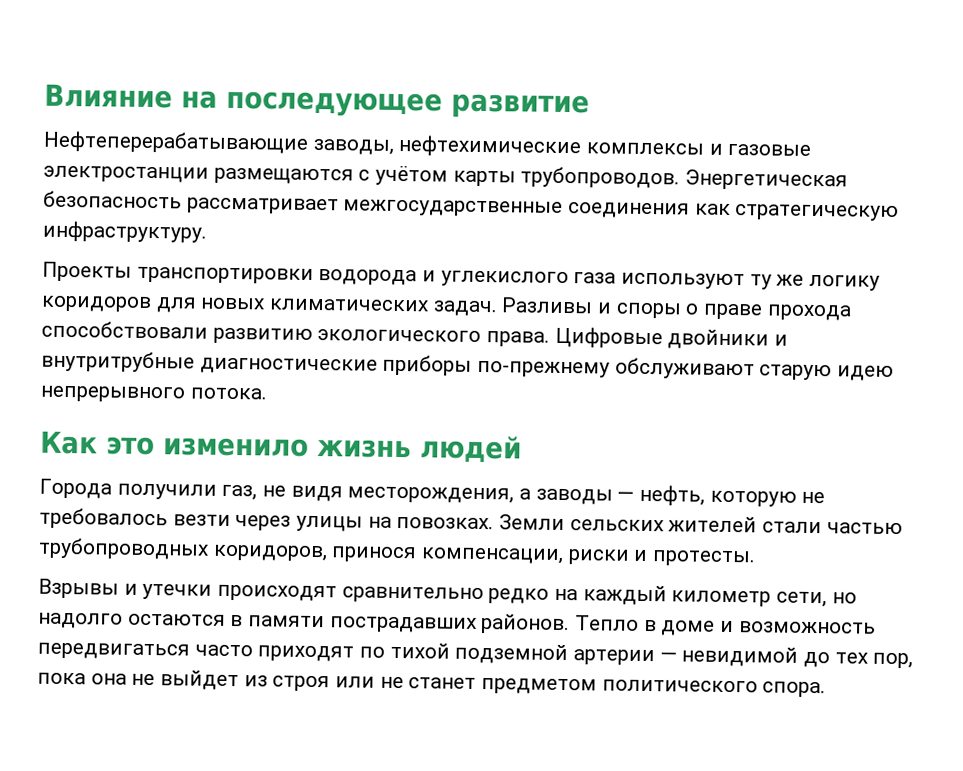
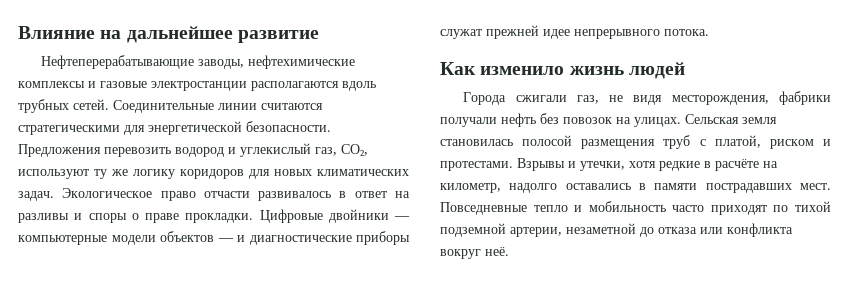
- Влияние на последующее развитие
+ Влияние на дальнейшее развитие
- Нефтеперерабатывающие заводы, нефтехимические комплексы и газовые электростанции размещаются с учётом карты трубопроводов. Энергетическая безопасность рассматривает межгосударственные соединения как стратегическую инфраструктуру.
- Проекты транспортировки водорода и углекислого газа используют ту же логику коридоров для новых климатических задач.
+ Нефтеперерабатывающие заводы, нефтехимические комплексы и газовые электростанции располагаются вдоль трубных сетей. Соединительные линии считаются стратегическими для энергетической безопасности. Предложения перевозить водород и углекислый газ, CO₂, используют ту же логику коридоров для новых климатических задач.
- Разливы и споры о праве прохода способствовали развитию экологического права. Цифровые двойники и внутритрубные диагностические приборы по-прежнему обслуживают старую идею непрерывного потока.
+ Экологическое право отчасти развивалось в ответ на разливы и споры о праве прокладки. Цифровые двойники — компьютерные модели объектов — и диагностические приборы служат прежней идее непрерывного потока.
- Как это изменило жизнь людей
+ Как изменило жизнь людей
- Города получили газ, не видя месторождения, а заводы — нефть, которую не требовалось везти через улицы на повозках. Земли сельских жителей стали частью трубопроводных коридоров, принося компенсации, риски и протесты.
- Взрывы и утечки происходят сравнительно редко на каждый километр сети, но надолго остаются в памяти пострадавших районов. Тепло в доме и возможность передвигаться часто приходят по тихой подземной артерии — невидимой до тех пор, пока она не выйдет из строя или не станет предметом политического спора.
+ Города сжигали газ, не видя месторождения, фабрики получали нефть без повозок на улицах. Сельская земля становилась полосой размещения труб с платой, риском и протестами. Взрывы и утечки, хотя редкие в расчёте на километр, надолго оставались в памяти пострадавших мест. Повседневные тепло и мобильность часто приходят по тихой подземной артерии, незаметной до отказа или конфликта вокруг неё.

